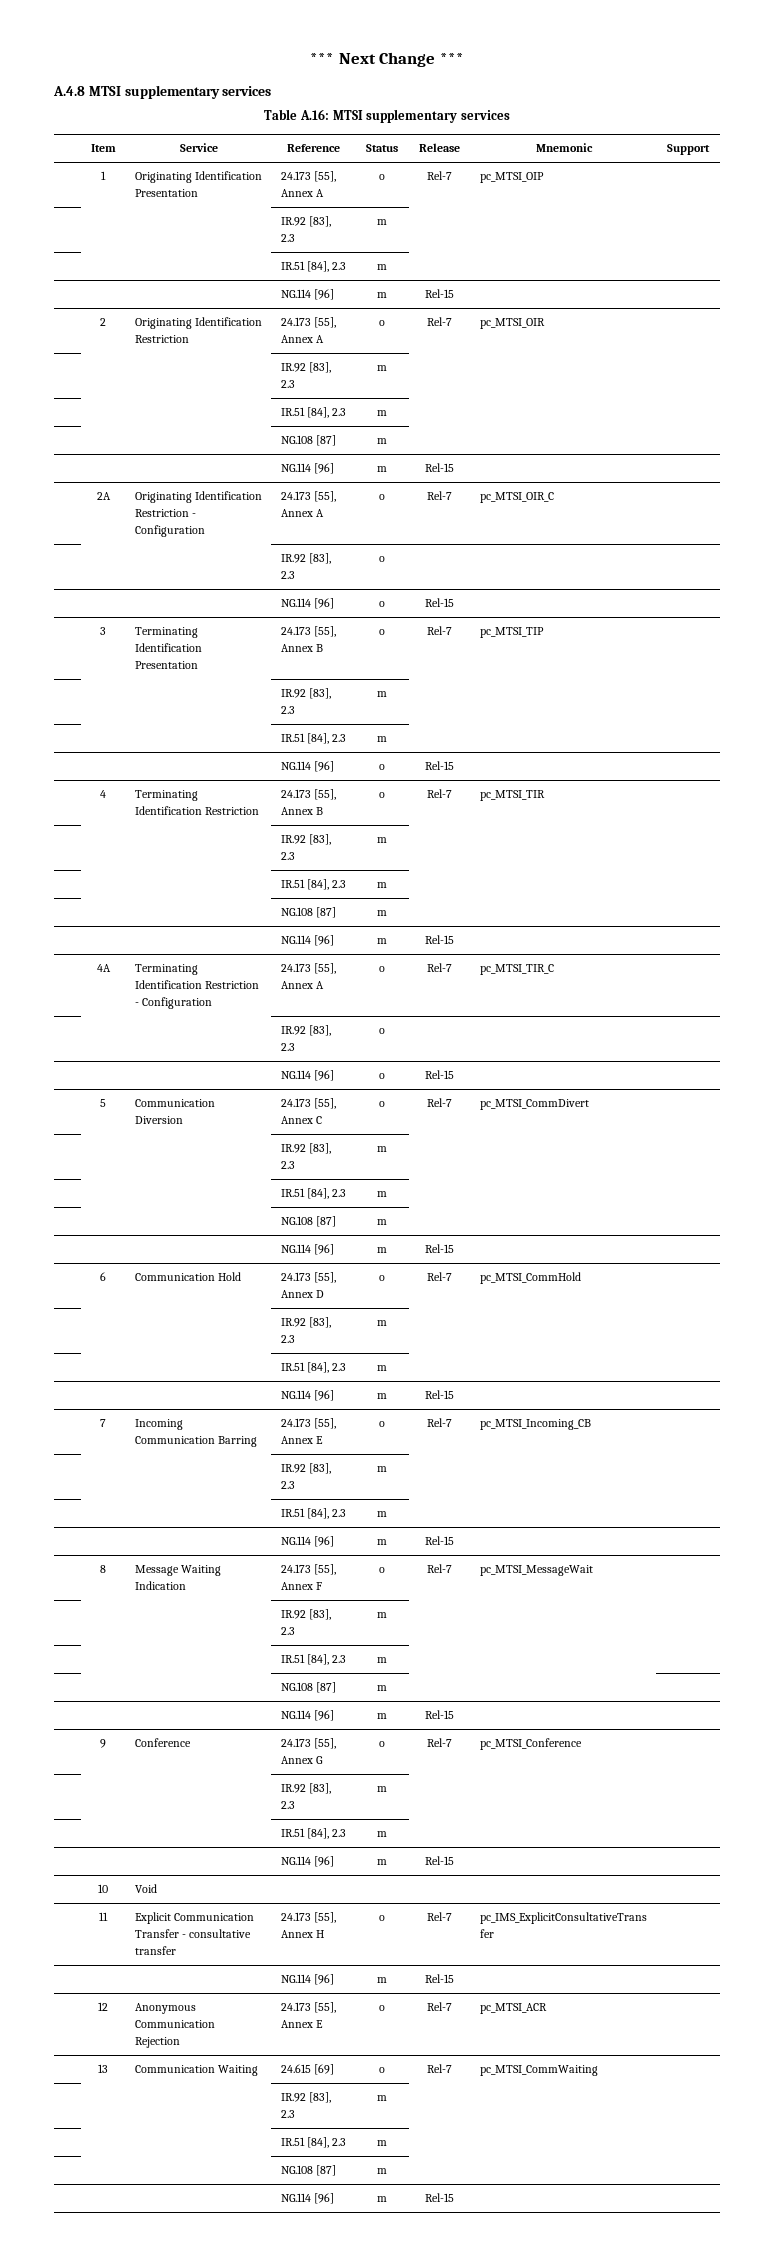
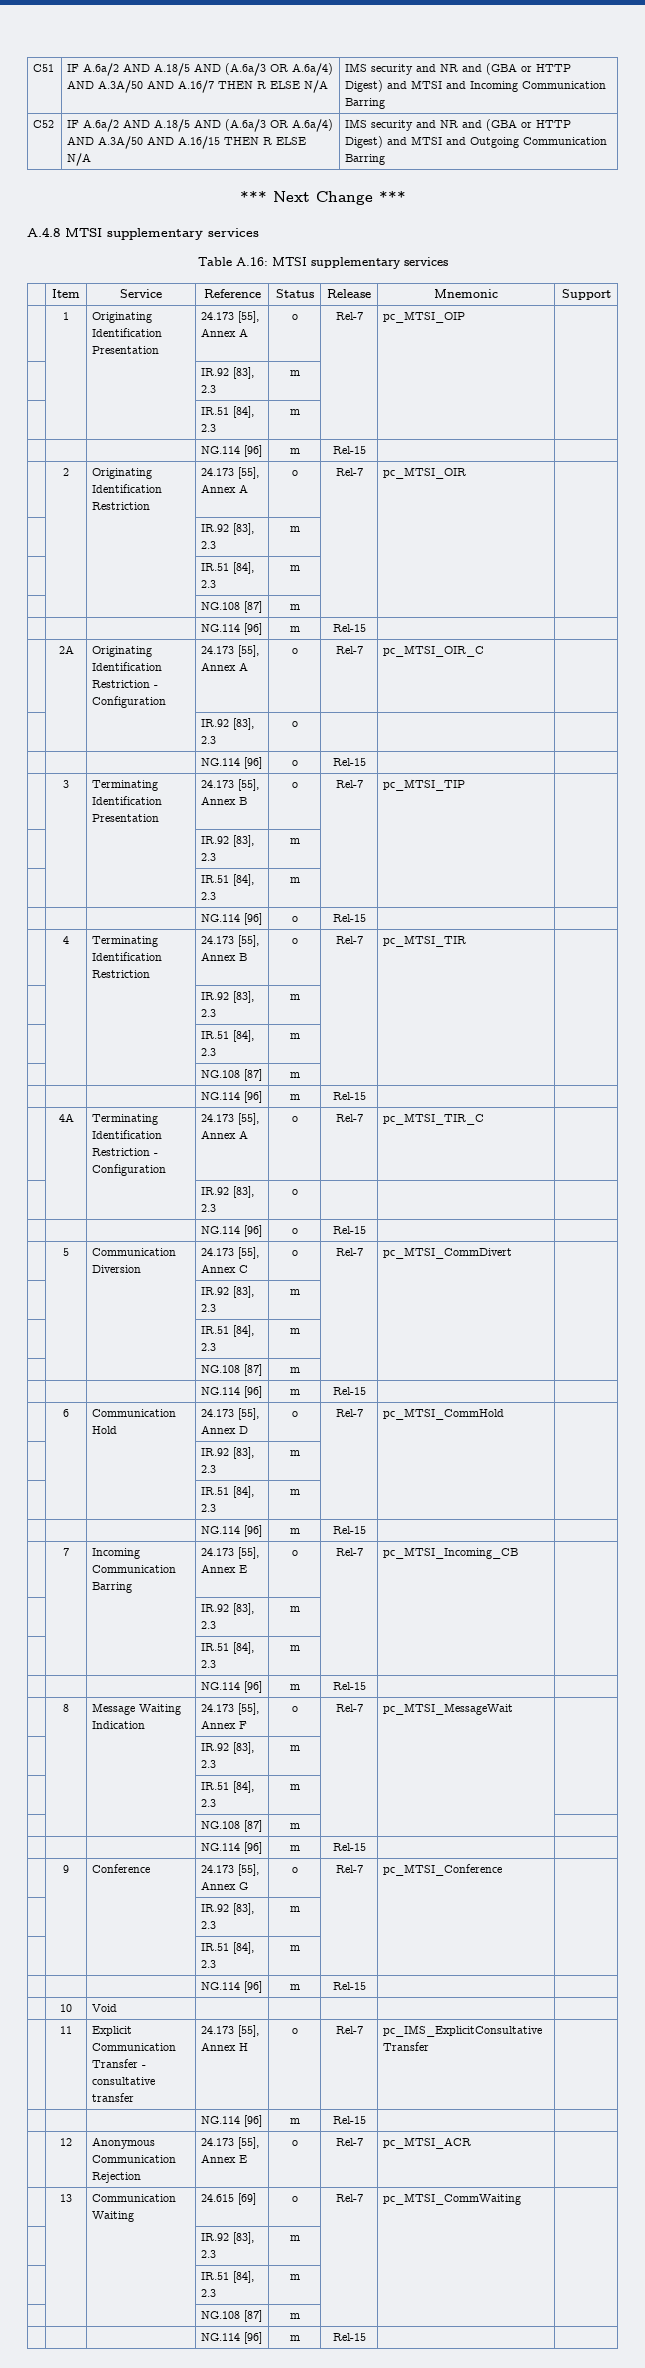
+ C51 | IF A.6a/2 AND A.18/5 AND (A.6a/3 OR A.6a/4) AND A.3A/50 AND A.16/7 THEN R ELSE N/A | IMS security and NR and (GBA or HTTP Digest) and MTSI and Incoming Communication Barring
+ C52 | IF A.6a/2 AND A.18/5 AND (A.6a/3 OR A.6a/4) AND A.3A/50 AND A.16/15 THEN R ELSE N/A | IMS security and NR and (GBA or HTTP Digest) and MTSI and Outgoing Communication Barring

